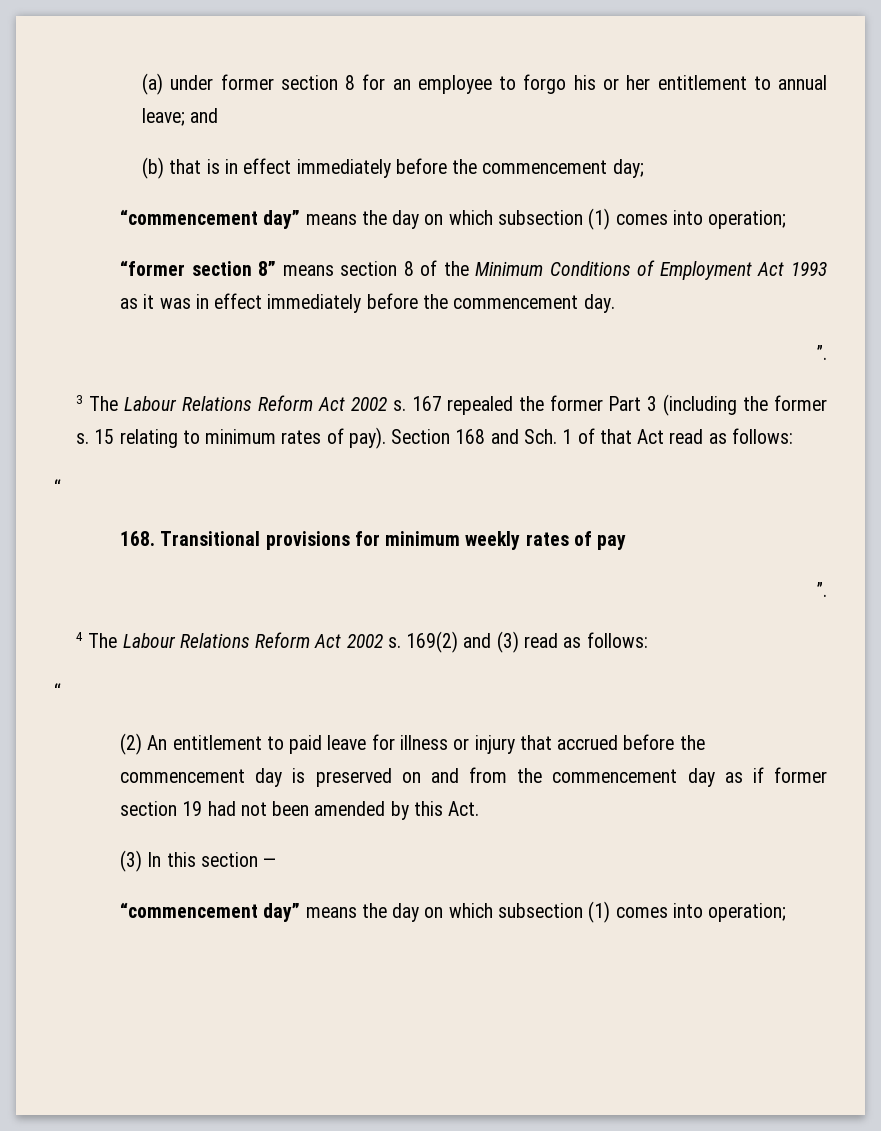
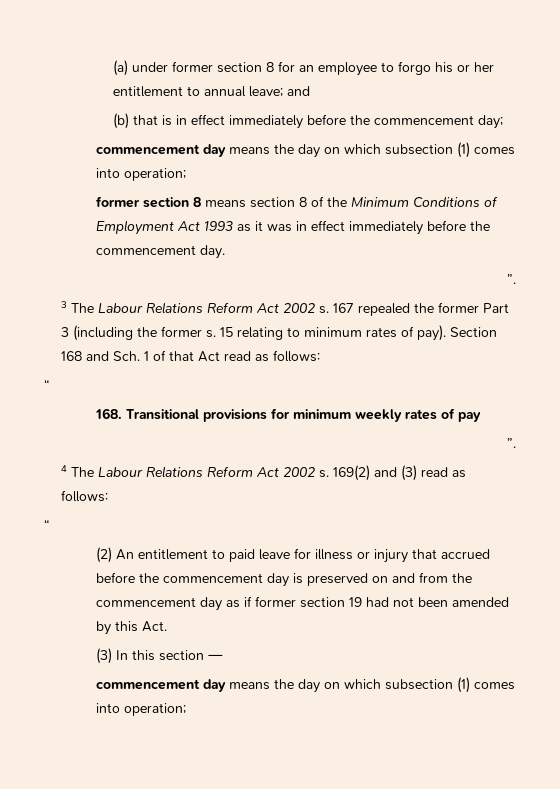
  (b) that is in effect immediately before the commencement day;
- “commencement day” means the day on which subsection (1) comes into operation;
+ commencement day means the day on which subsection (1) comes into operation;
- “former section 8” means section 8 of the Minimum Conditions of Employment Act 1993 as it was in effect immediately before the commencement day.
+ former section 8 means section 8 of the Minimum Conditions of Employment Act 1993 as it was in effect immediately before the commencement day.
  (3) In this section —
- “commencement day” means the day on which subsection (1) comes into operation;
+ commencement day means the day on which subsection (1) comes into operation;

